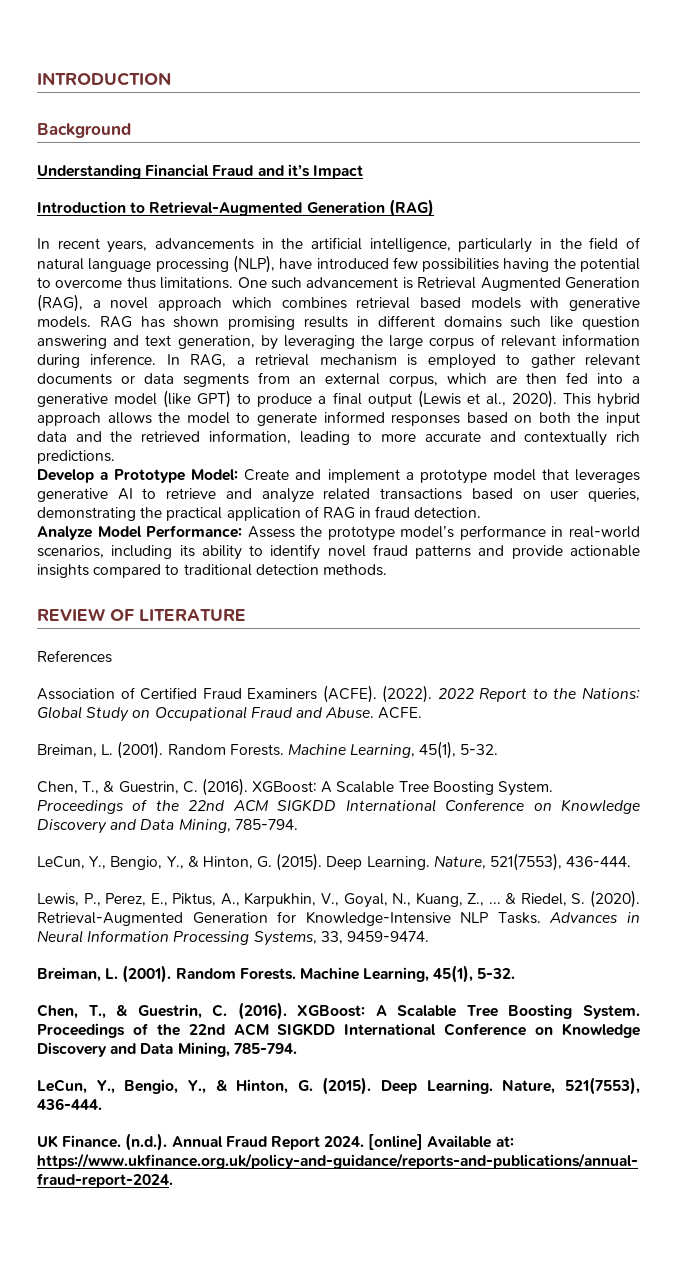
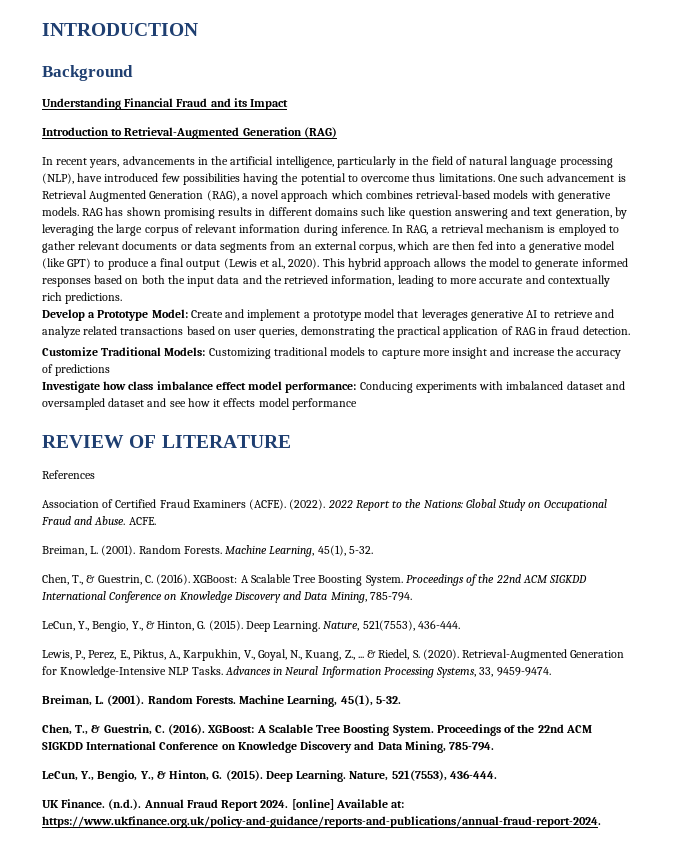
- Understanding Financial Fraud and it’s Impact
+ Understanding Financial Fraud and its Impact
- One such advancement is Retrieval Augmented Generation (RAG), a novel approach which combines retrieval based models with generative models.
+ One such advancement is Retrieval Augmented Generation (RAG), a novel approach which combines retrieval-based models with generative models.
- Analyze Model Performance: Assess the prototype model’s performance in real-world scenarios, including its ability to identify novel fraud patterns and provide actionable insights compared to traditional detection methods.
+ Customize Traditional Models: Customizing traditional models to capture more insight and increase the accuracy of predictions
+ Investigate how class imbalance effect model performance: Conducing experiments with imbalanced dataset and oversampled dataset and see how it effects model performance

